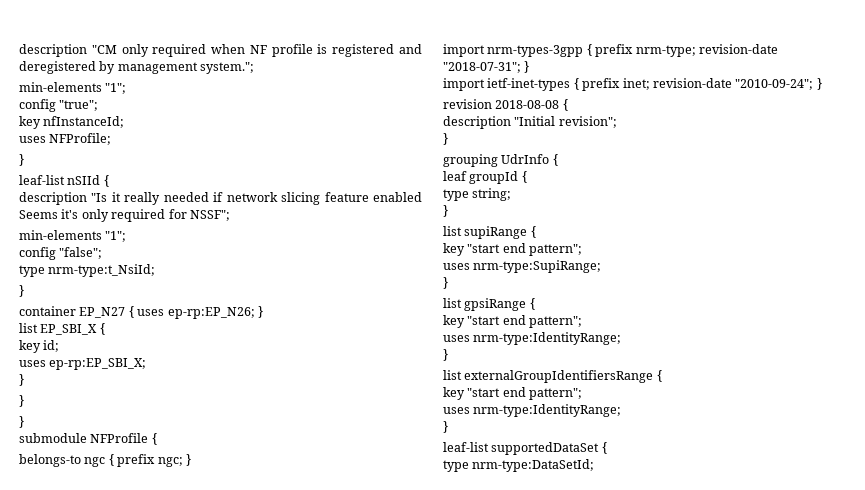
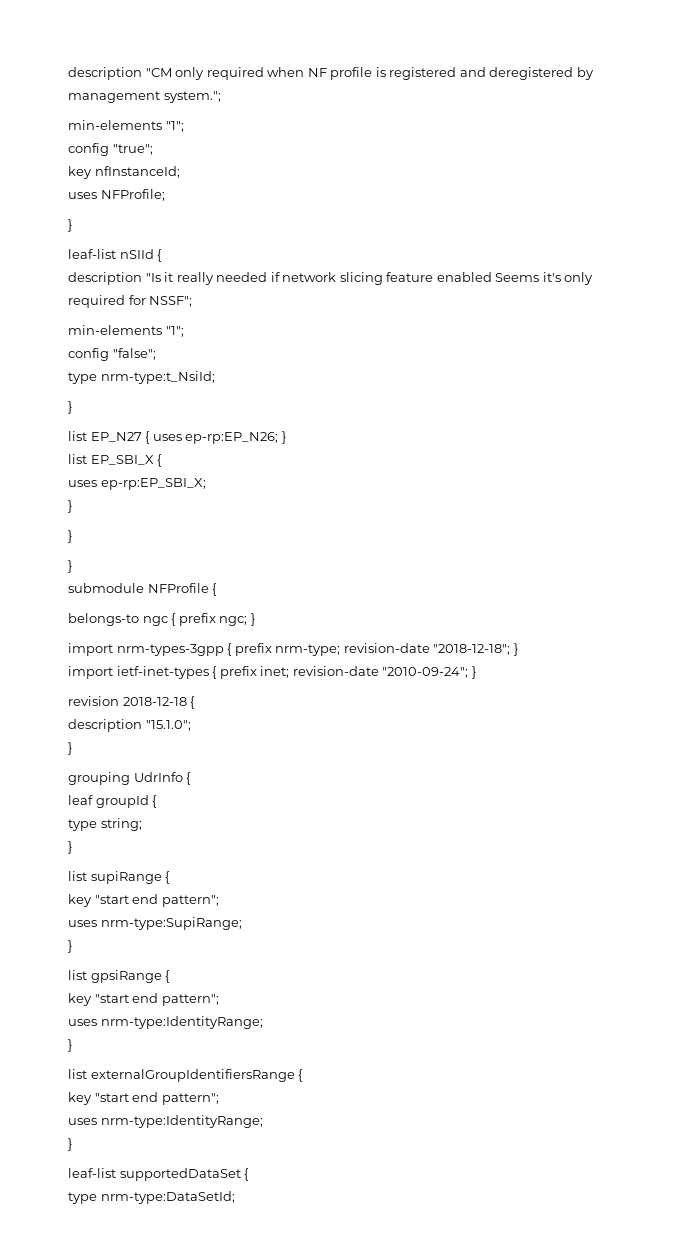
- container EP_N27 { uses ep-rp:EP_N26; }
+ list EP_N27 { uses ep-rp:EP_N26; }
- key id;
- import nrm-types-3gpp { prefix nrm-type; revision-date "2018-07-31"; }
+ import nrm-types-3gpp { prefix nrm-type; revision-date "2018-12-18"; }
- revision 2018-08-08 {
- description "Initial revision";
+ revision 2018-12-18 {
+ description "15.1.0";

